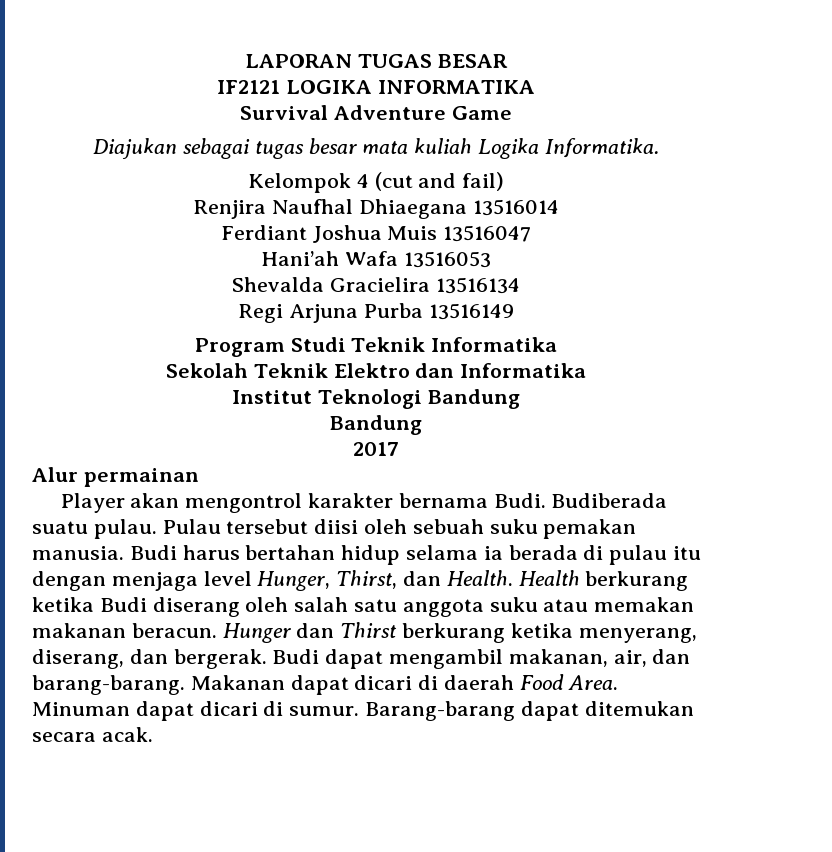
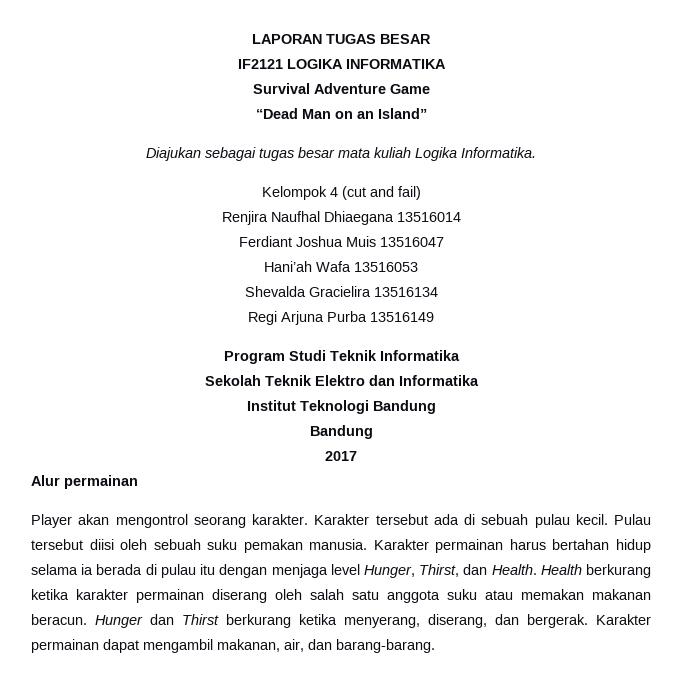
+ “Dead Man on an Island”
- Player akan mengontrol karakter bernama Budi. Budiberada suatu pulau.
+ Player akan mengontrol seorang karakter. Karakter tersebut ada di sebuah pulau kecil.
- Budi harus bertahan hidup selama ia berada di pulau itu dengan menjaga level Hunger, Thirst, dan Health.
+ Karakter permainan harus bertahan hidup selama ia berada di pulau itu dengan menjaga level Hunger, Thirst, dan Health.
- Health berkurang ketika Budi diserang oleh salah satu anggota suku atau memakan makanan beracun.
+ Health berkurang ketika karakter permainan diserang oleh salah satu anggota suku atau memakan makanan beracun.
- Budi dapat mengambil makanan, air, dan barang-barang. Makanan dapat dicari di daerah Food Area. Minuman dapat dicari di sumur. Barang-barang dapat ditemukan secara acak.
+ Karakter permainan dapat mengambil makanan, air, dan barang-barang.

